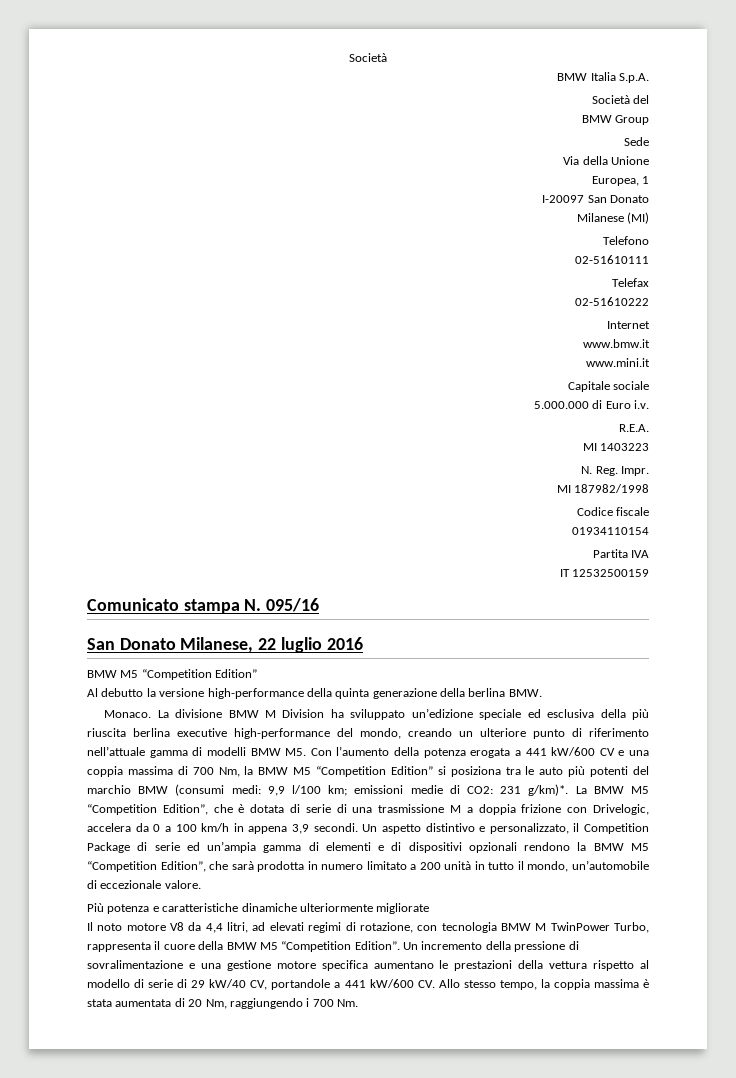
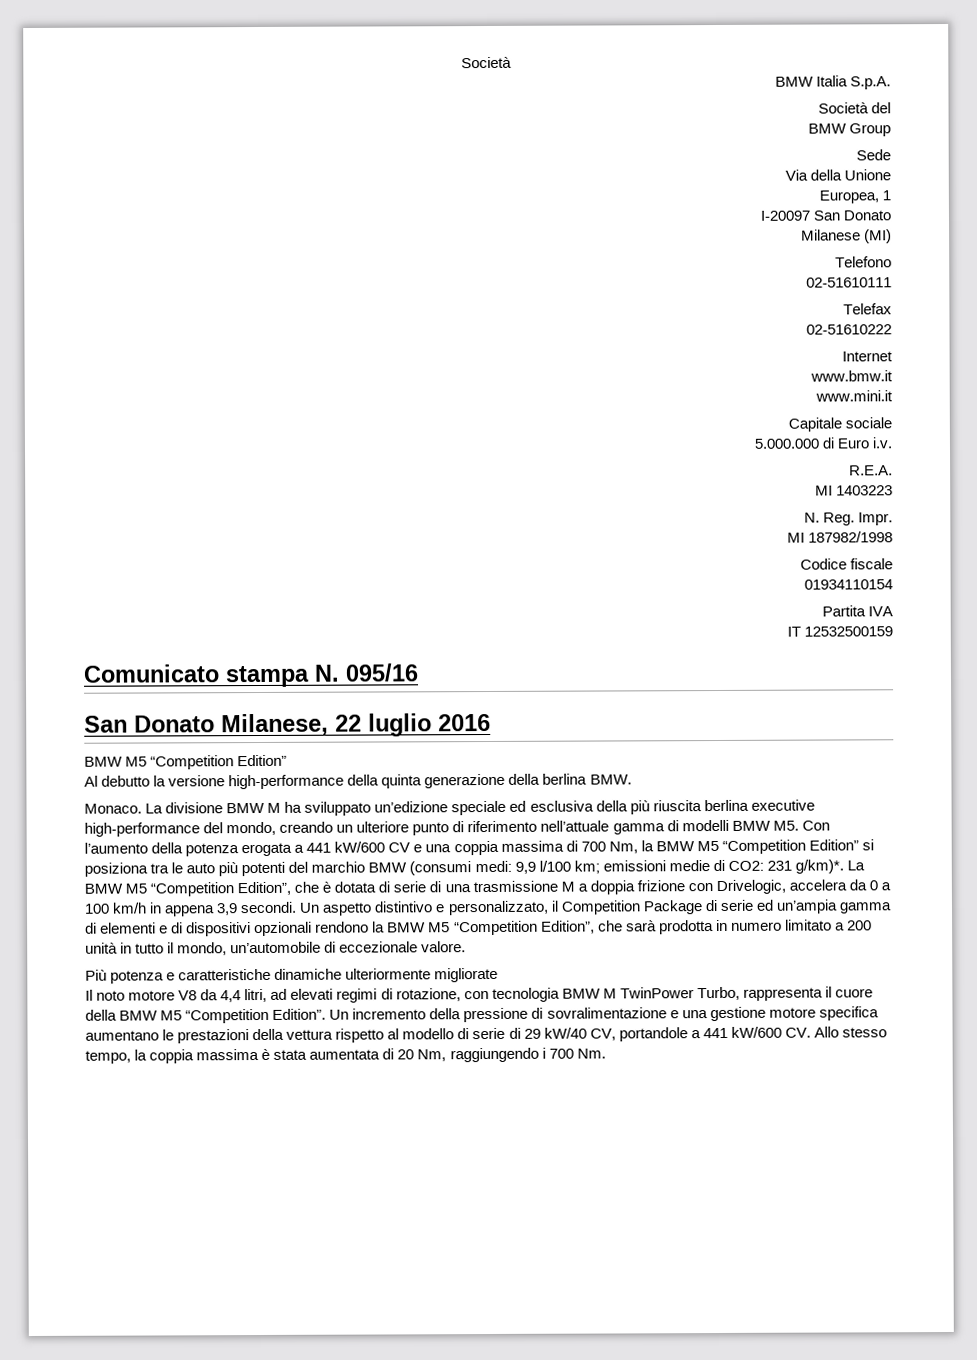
- La divisione BMW M Division ha sviluppato un’edizione speciale ed esclusiva della più riuscita berlina executive high-performance del mondo, creando un ulteriore punto di riferimento nell’attuale gamma di modelli BMW M5. Con l’aumento della potenza erogata a 441 kW/600 CV e una coppia massima di 700 Nm, la BMW M5 “Competition Edition” si posiziona tra le auto più potenti del marchio BMW (consumi medi:
+ La divisione BMW M ha sviluppato un’edizione speciale ed esclusiva della più riuscita berlina executive high-performance del mondo, creando un ulteriore punto di riferimento nell’attuale gamma di modelli BMW M5. Con l’aumento della potenza erogata a 441 kW/600 CV e una coppia massima di 700 Nm, la BMW M5 “Competition Edition” si posiziona tra le auto più potenti del marchio BMW (consumi medi:

